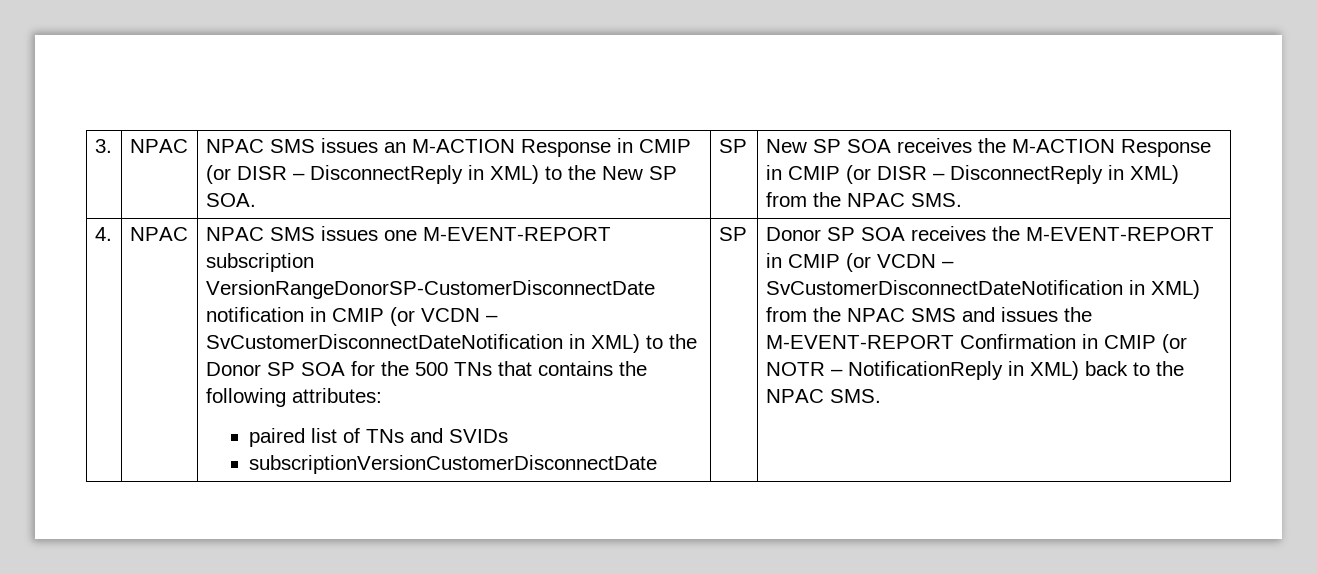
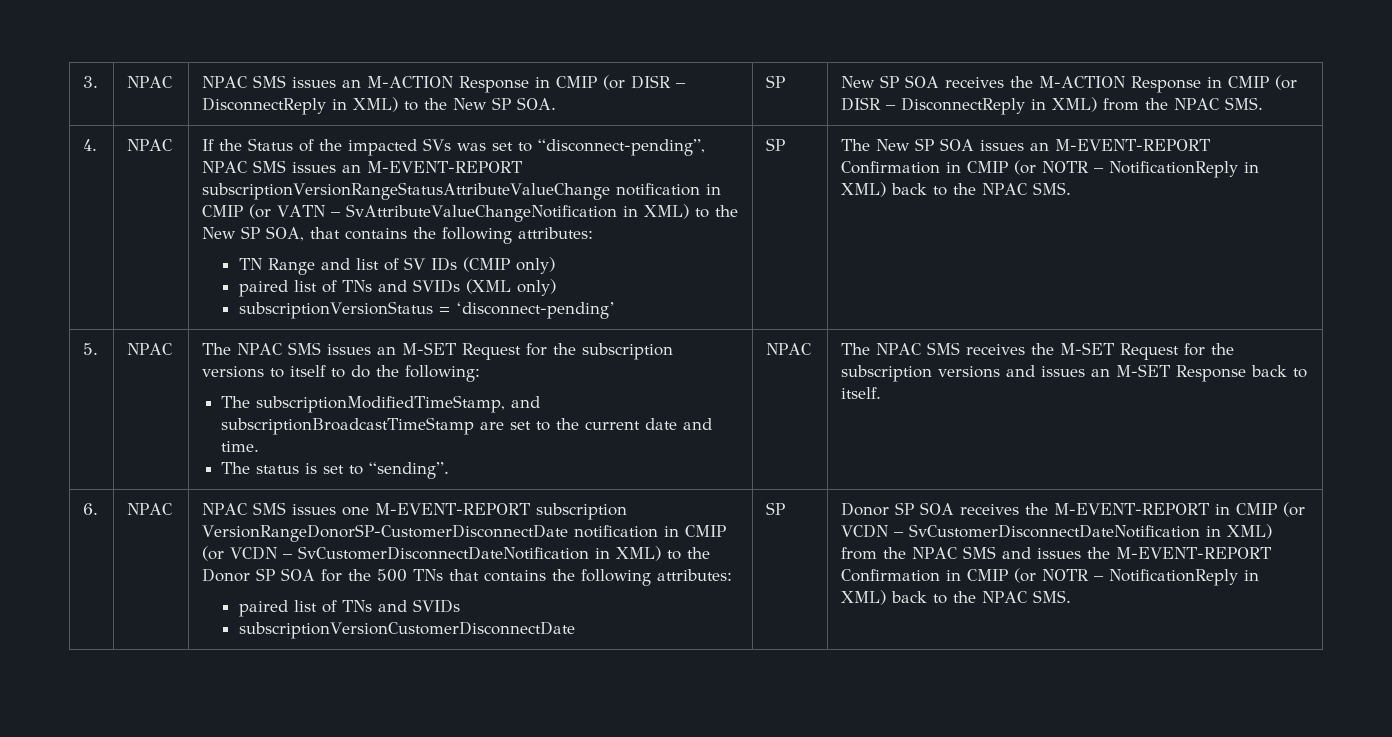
+ If the Status of the impacted SVs was set to “disconnect-pending”, NPAC SMS issues an M-EVENT-REPORT subscriptionVersionRangeStatusAttributeValueChange notification in CMIP (or VATN – SvAttributeValueChangeNotification in XML) to the New SP SOA, that contains the following attributes:
+ TN Range and list of SV IDs (CMIP only)
+ paired list of TNs and SVIDs (XML only)
+ subscriptionVersionStatus = ‘disconnect-pending’ | SP | The New SP SOA issues an M-EVENT-REPORT Confirmation in CMIP (or NOTR – NotificationReply in XML) back to the NPAC SMS.
+ 5. | NPAC | The NPAC SMS issues an M-SET Request for the subscription versions to itself to do the following:
+ The subscriptionModifiedTimeStamp, and subscriptionBroadcastTimeStamp are set to the current date and time.
+ The status is set to “sending”. | NPAC | The NPAC SMS receives the M-SET Request for the subscription versions and issues an M-SET Response back to itself.
+ 6. | NPAC

